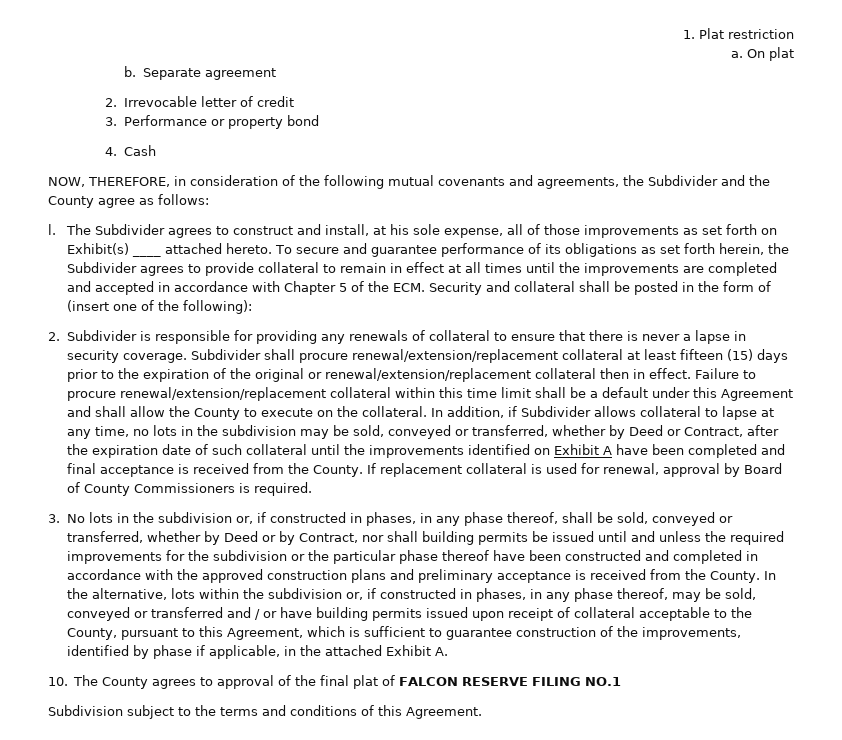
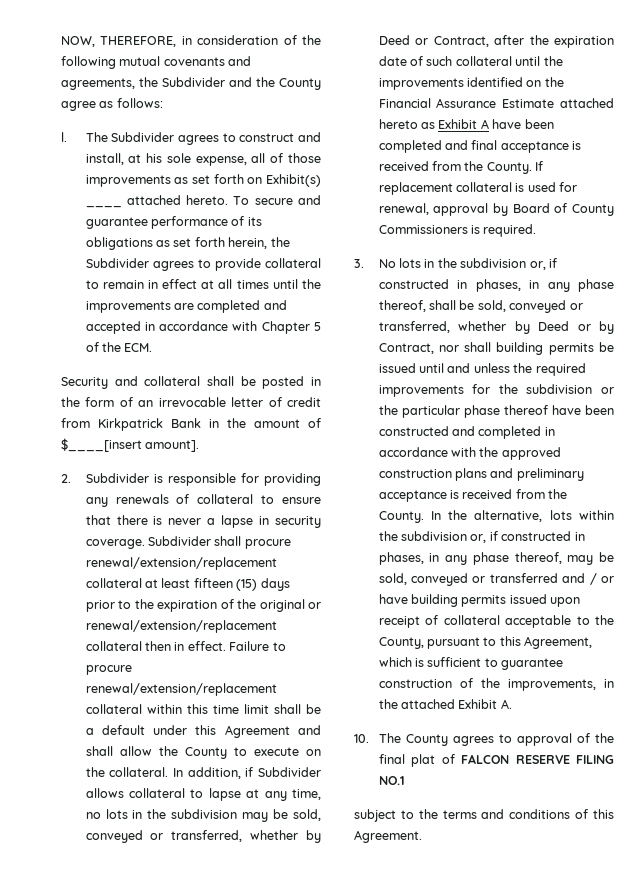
- 1. Plat restriction
- a. On plat
- b. Separate agreement
- 2. Irrevocable letter of credit
- 3. Performance or property bond
- 4. Cash
- To secure and guarantee performance of its obligations as set forth herein, the Subdivider agrees to provide collateral to remain in effect at all times until the improvements are completed and accepted in accordance with Chapter 5 of the ECM. Security and collateral shall be posted in the form of (insert one of the following):
+ To secure and guarantee performance of its obligations as set forth herein, the Subdivider agrees to provide collateral to remain in effect at all times until the improvements are completed and accepted in accordance with Chapter 5 of the ECM.
+ Security and collateral shall be posted in the form of an irrevocable letter of credit from Kirkpatrick Bank in the amount of $____[insert amount].
- In addition, if Subdivider allows collateral to lapse at any time, no lots in the subdivision may be sold, conveyed or transferred, whether by Deed or Contract, after the expiration date of such collateral until the improvements identified on Exhibit A have been completed and final acceptance is received from the County.
+ In addition, if Subdivider allows collateral to lapse at any time, no lots in the subdivision may be sold, conveyed or transferred, whether by Deed or Contract, after the expiration date of such collateral until the improvements identified on the Financial Assurance Estimate attached hereto as Exhibit A have been completed and final acceptance is received from the County.
- In the alternative, lots within the subdivision or, if constructed in phases, in any phase thereof, may be sold, conveyed or transferred and / or have building permits issued upon receipt of collateral acceptable to the County, pursuant to this Agreement, which is sufficient to guarantee construction of the improvements, identified by phase if applicable, in the attached Exhibit A.
+ In the alternative, lots within the subdivision or, if constructed in phases, in any phase thereof, may be sold, conveyed or transferred and / or have building permits issued upon receipt of collateral acceptable to the County, pursuant to this Agreement, which is sufficient to guarantee construction of the improvements, in the attached Exhibit A.
- Subdivision subject to the terms and conditions of this Agreement.
+ subject to the terms and conditions of this Agreement.

